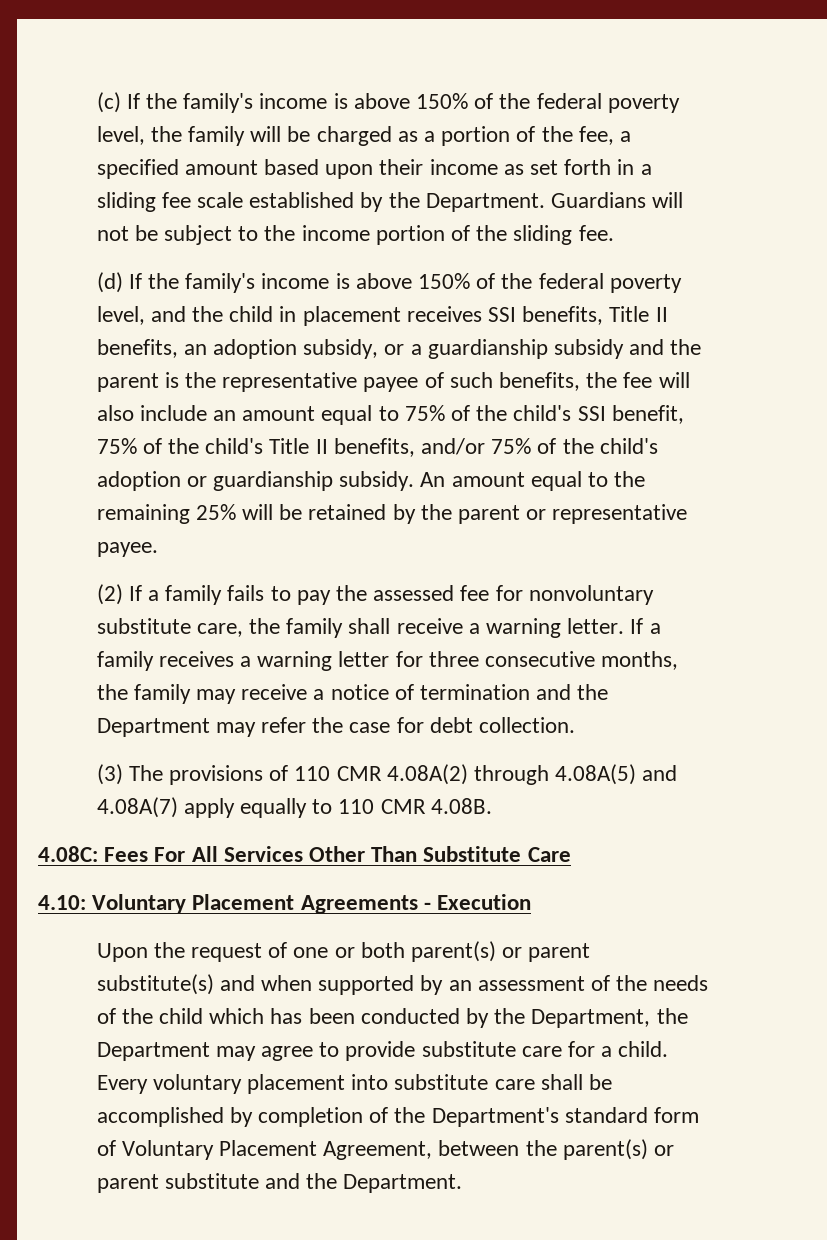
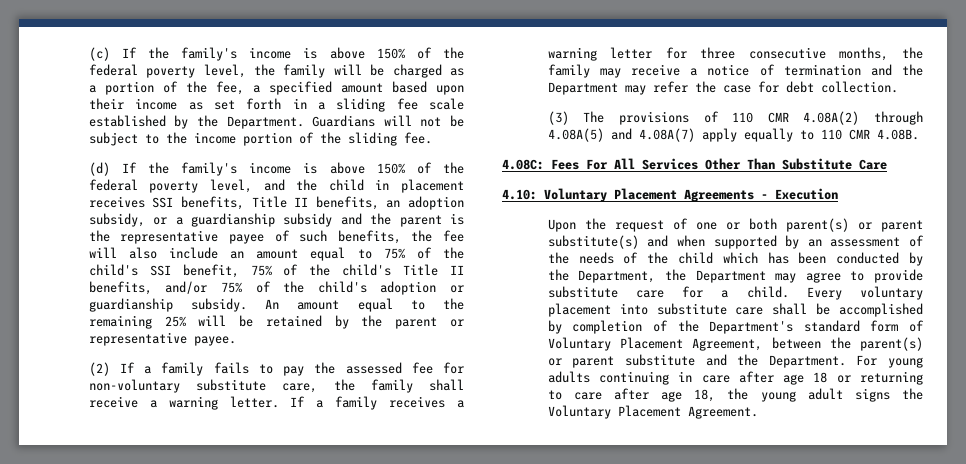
- (2) If a family fails to pay the assessed fee for nonvoluntary substitute care, the family shall receive a warning letter.
+ (2) If a family fails to pay the assessed fee for non-voluntary substitute care, the family shall receive a warning letter.
+ For young adults continuing in care after age 18 or returning to care after age 18, the young adult signs the Voluntary Placement Agreement.

